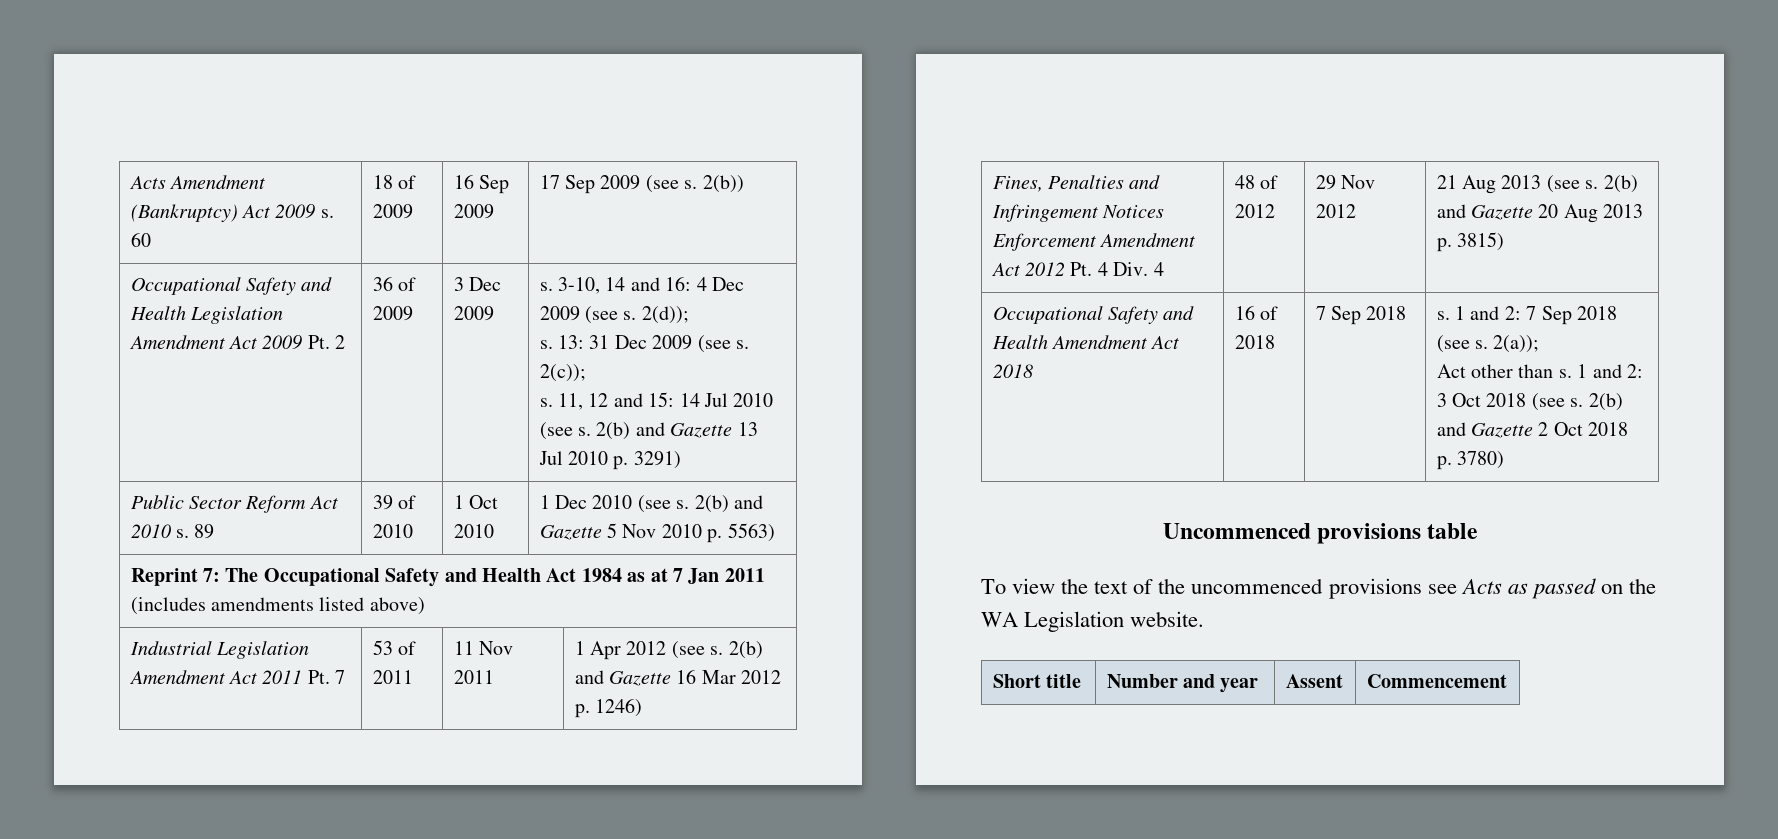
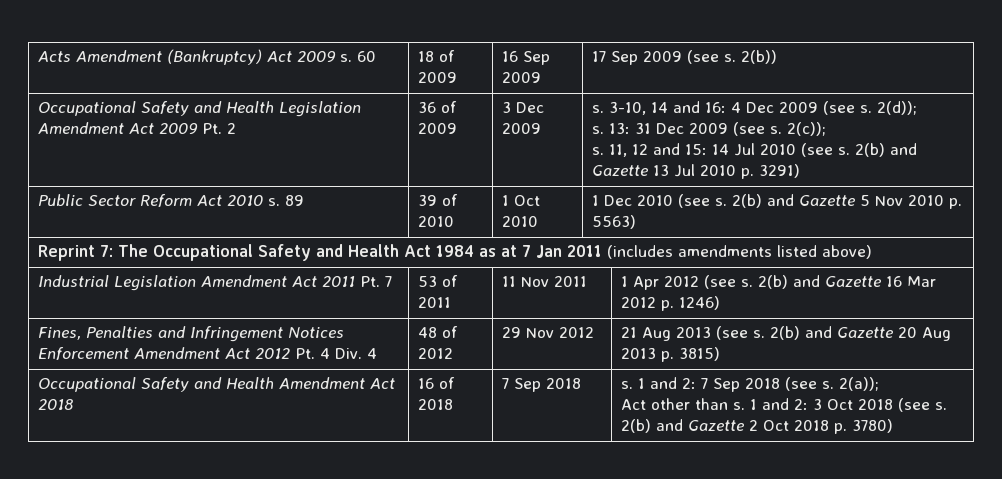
- Uncommenced provisions table
- To view the text of the uncommenced provisions see Acts as passed on the WA Legislation website.
- Short title | Number and year | Assent | Commencement

